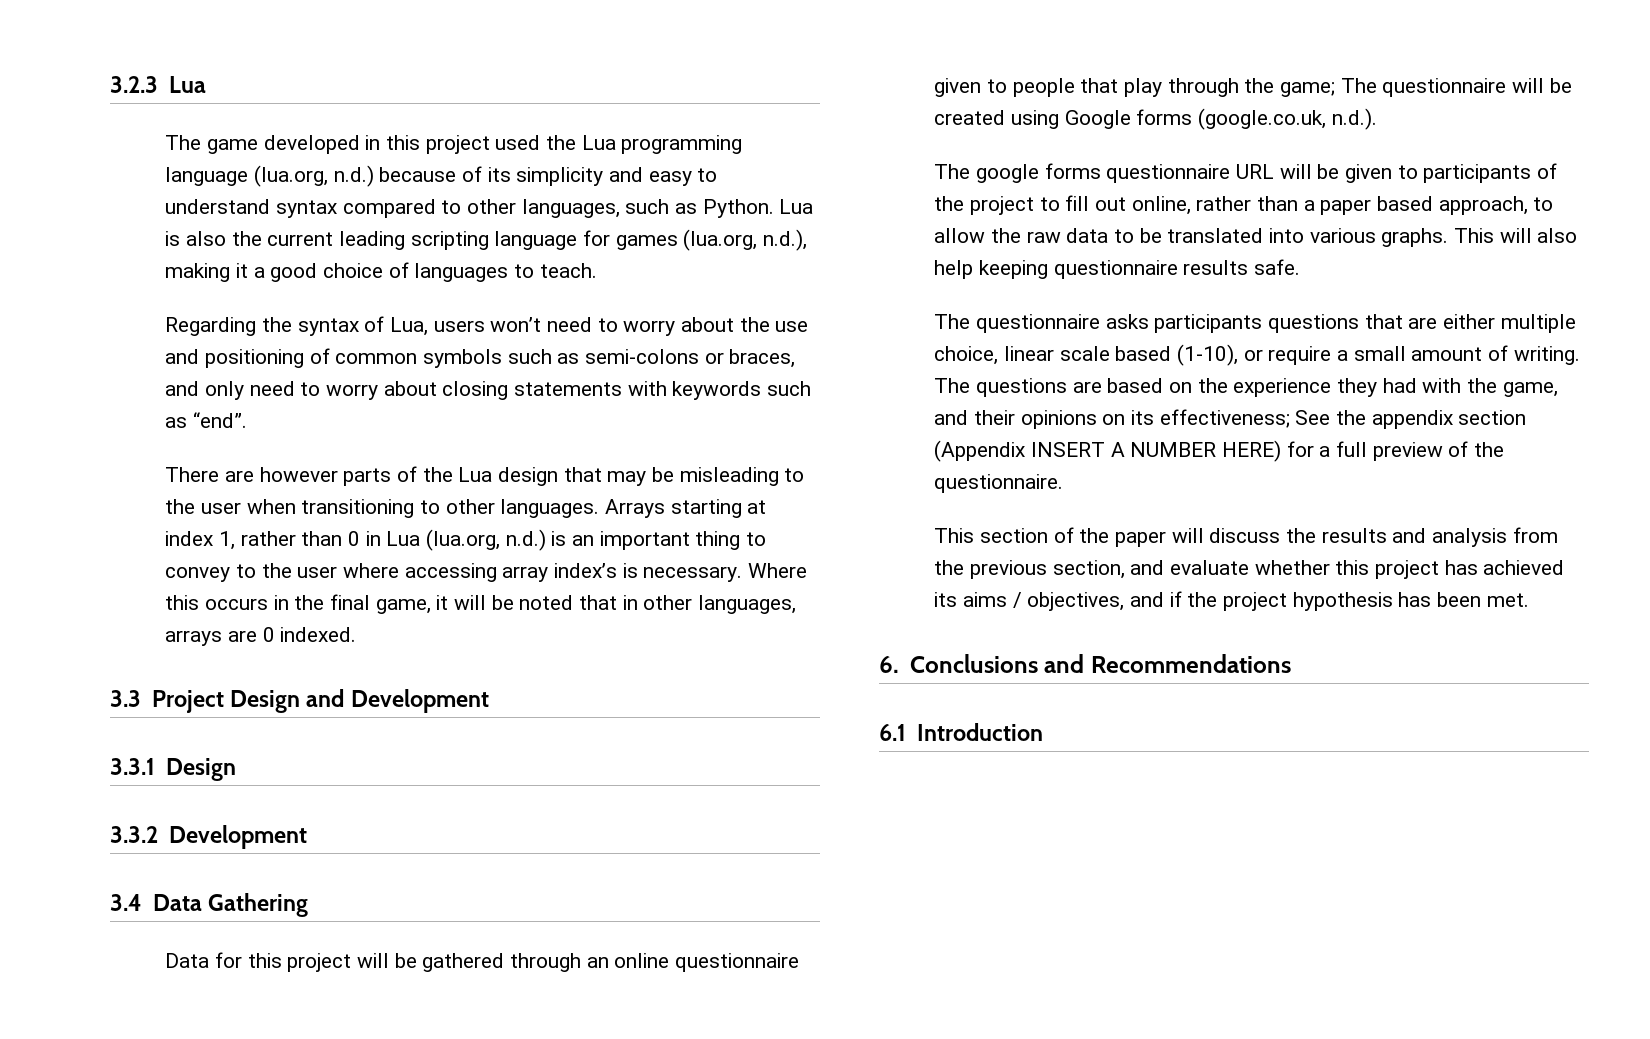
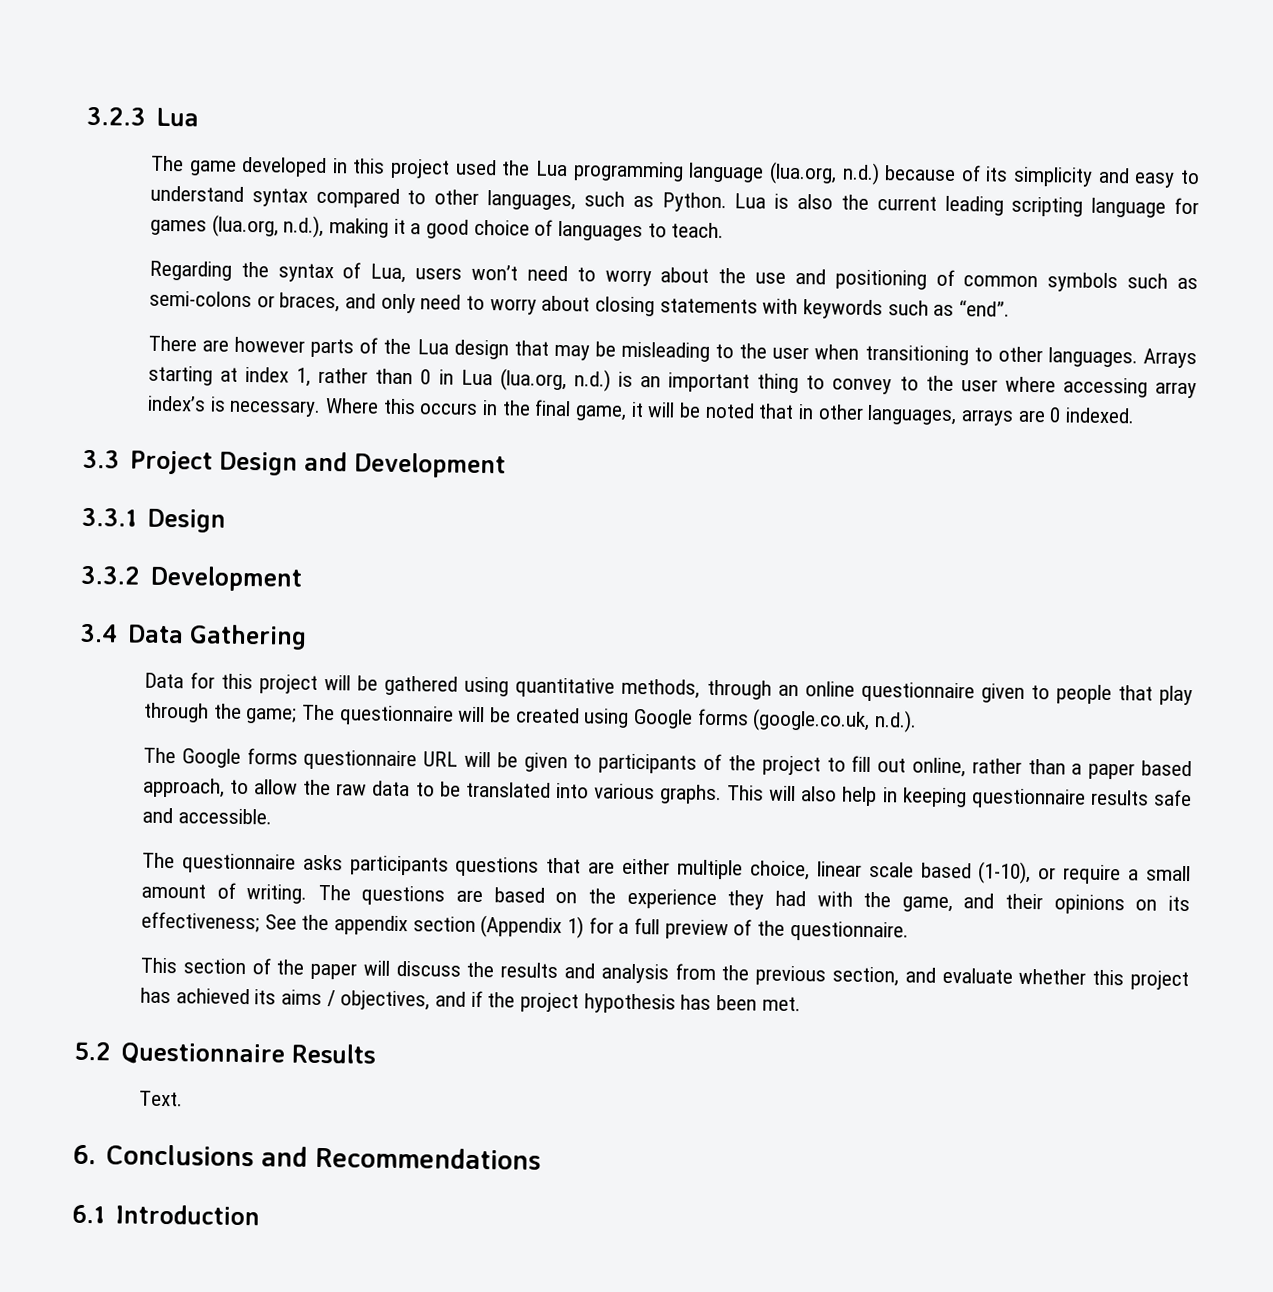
- Data for this project will be gathered through an online questionnaire given to people that play through the game; The questionnaire will be created using Google forms (google.co.uk, n.d.).
+ Data for this project will be gathered using quantitative methods, through an online questionnaire given to people that play through the game; The questionnaire will be created using Google forms (google.co.uk, n.d.).
- The google forms questionnaire URL will be given to participants of the project to fill out online, rather than a paper based approach, to allow the raw data to be translated into various graphs.
+ The Google forms questionnaire URL will be given to participants of the project to fill out online, rather than a paper based approach, to allow the raw data to be translated into various graphs.
- This will also help keeping questionnaire results safe.
+ This will also help in keeping questionnaire results safe and accessible.
- The questions are based on the experience they had with the game, and their opinions on its effectiveness; See the appendix section (Appendix INSERT A NUMBER HERE) for a full preview of the questionnaire.
+ The questions are based on the experience they had with the game, and their opinions on its effectiveness; See the appendix section (Appendix 1) for a full preview of the questionnaire.
+ 5.2 Questionnaire Results
+ Text.

